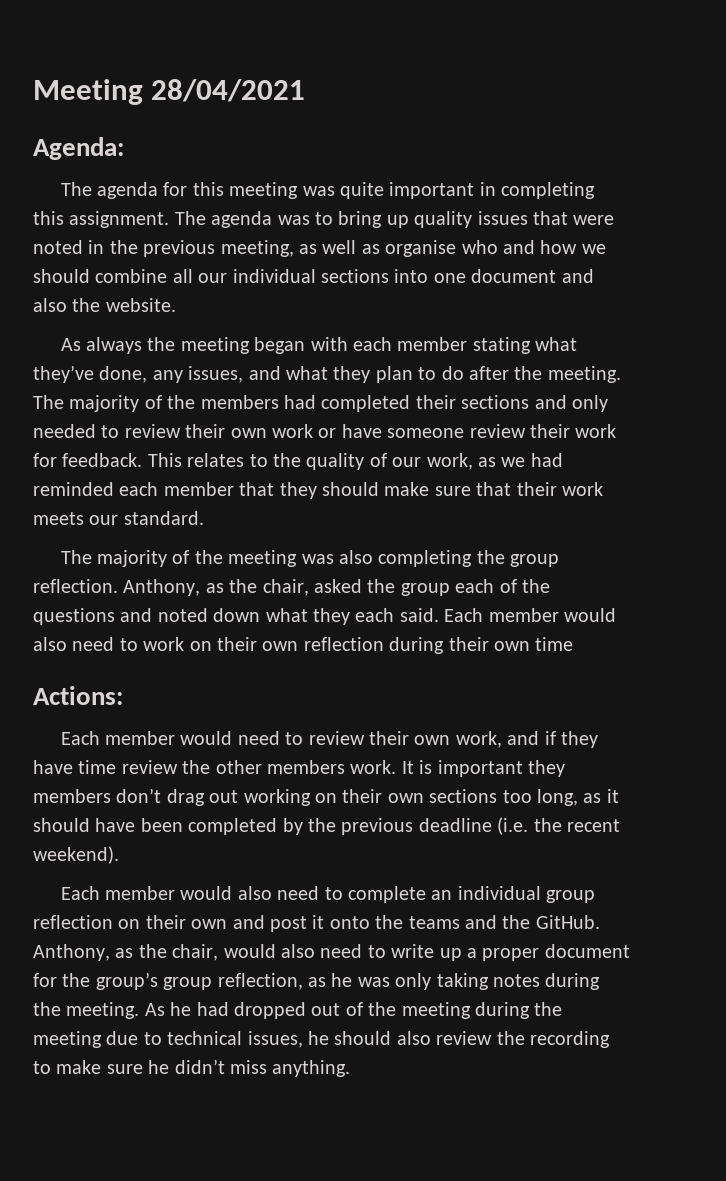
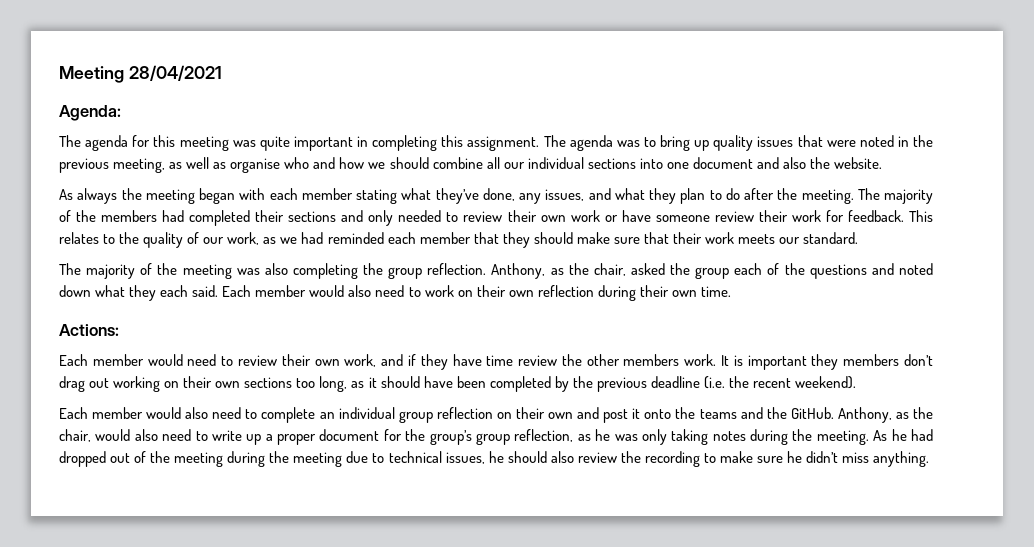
- Each member would also need to work on their own reflection during their own time
+ Each member would also need to work on their own reflection during their own time.

